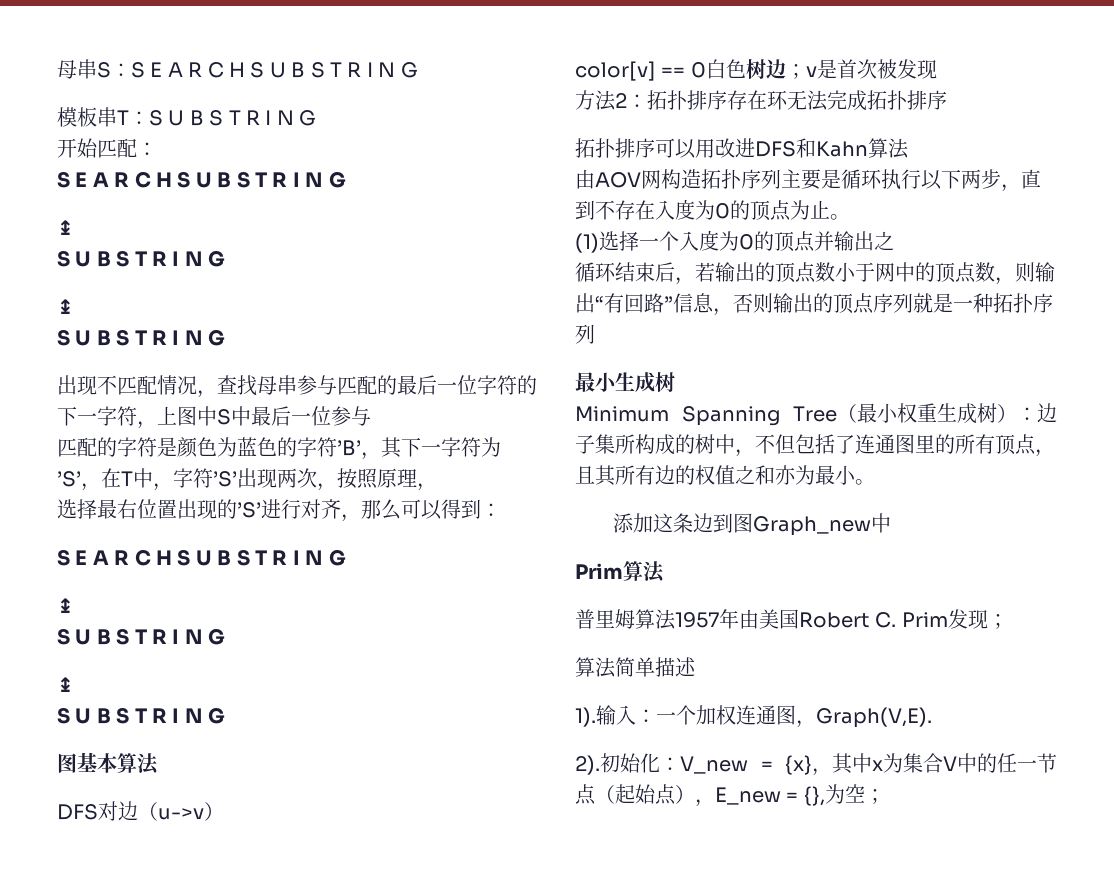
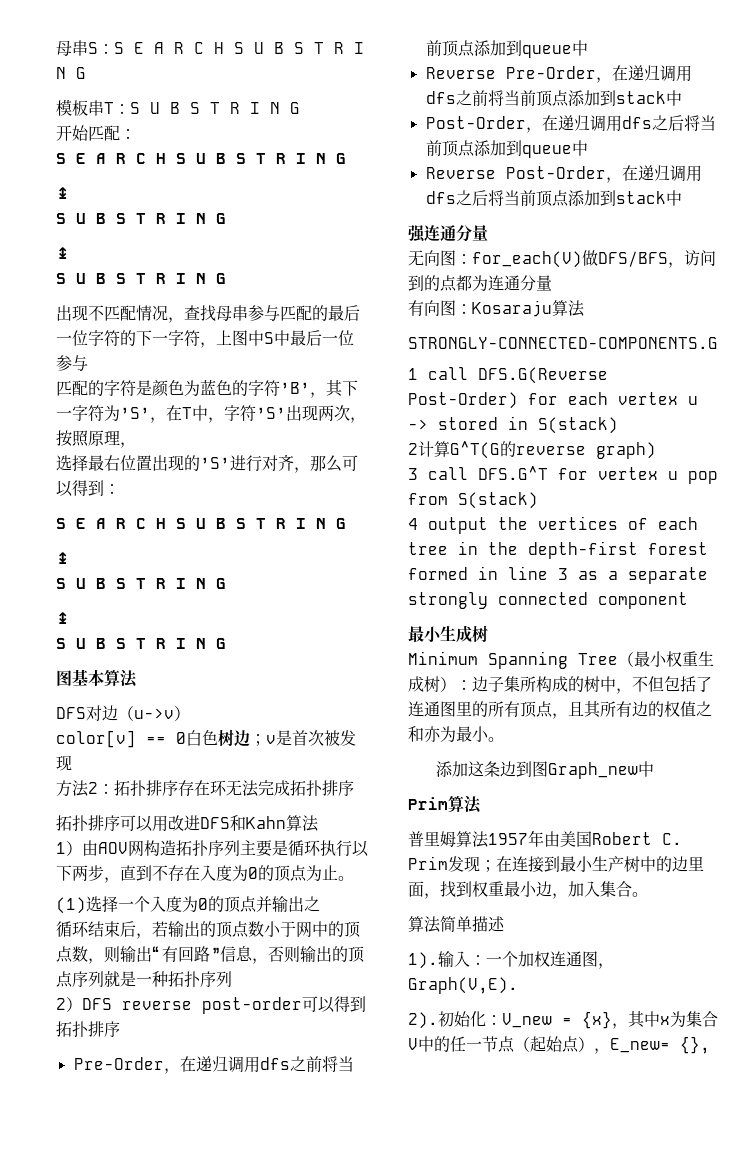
- 由AOV网构造拓扑序列主要是循环执行以下两步，直到不存在入度为0的顶点为止。
+ 1）由AOV网构造拓扑序列主要是循环执行以下两步，直到不存在入度为0的顶点为止。
+ 2）DFS reverse post-order可以得到拓扑排序
+ Pre-Order，在递归调用dfs之前将当前顶点添加到queue中
+ Reverse Pre-Order，在递归调用dfs之前将当前顶点添加到stack中
+ Post-Order，在递归调用dfs之后将当前顶点添加到queue中
+ Reverse Post-Order，在递归调用dfs之后将当前顶点添加到stack中
+ 强连通分量
+ 无向图：for_each(V)做DFS/BFS，访问到的点都为连通分量
+ 有向图：Kosaraju算法
+ STRONGLY-CONNECTED-COMPONENTS.G
+ 1 call DFS.G(Reverse Post-Order) for each vertex u -> stored in S(stack)
+ 2计算G^T(G的reverse graph)
+ 3 call DFS.G^T for vertex u pop from S(stack)
+ 4 output the vertices of each tree in the depth-first forest formed in line 3 as a separate strongly connected component
- 普里姆算法1957年由美国Robert C. Prim发现；
+ 普里姆算法1957年由美国Robert C. Prim发现；在连接到最小生产树中的边里面，找到权重最小边，加入集合。
- 初始化：V_new = {x}，其中x为集合V中的任一节点（起始点），E_new = {},为空；
+ 初始化：V_new = {x}，其中x为集合V中的任一节点（起始点），E_new= {},

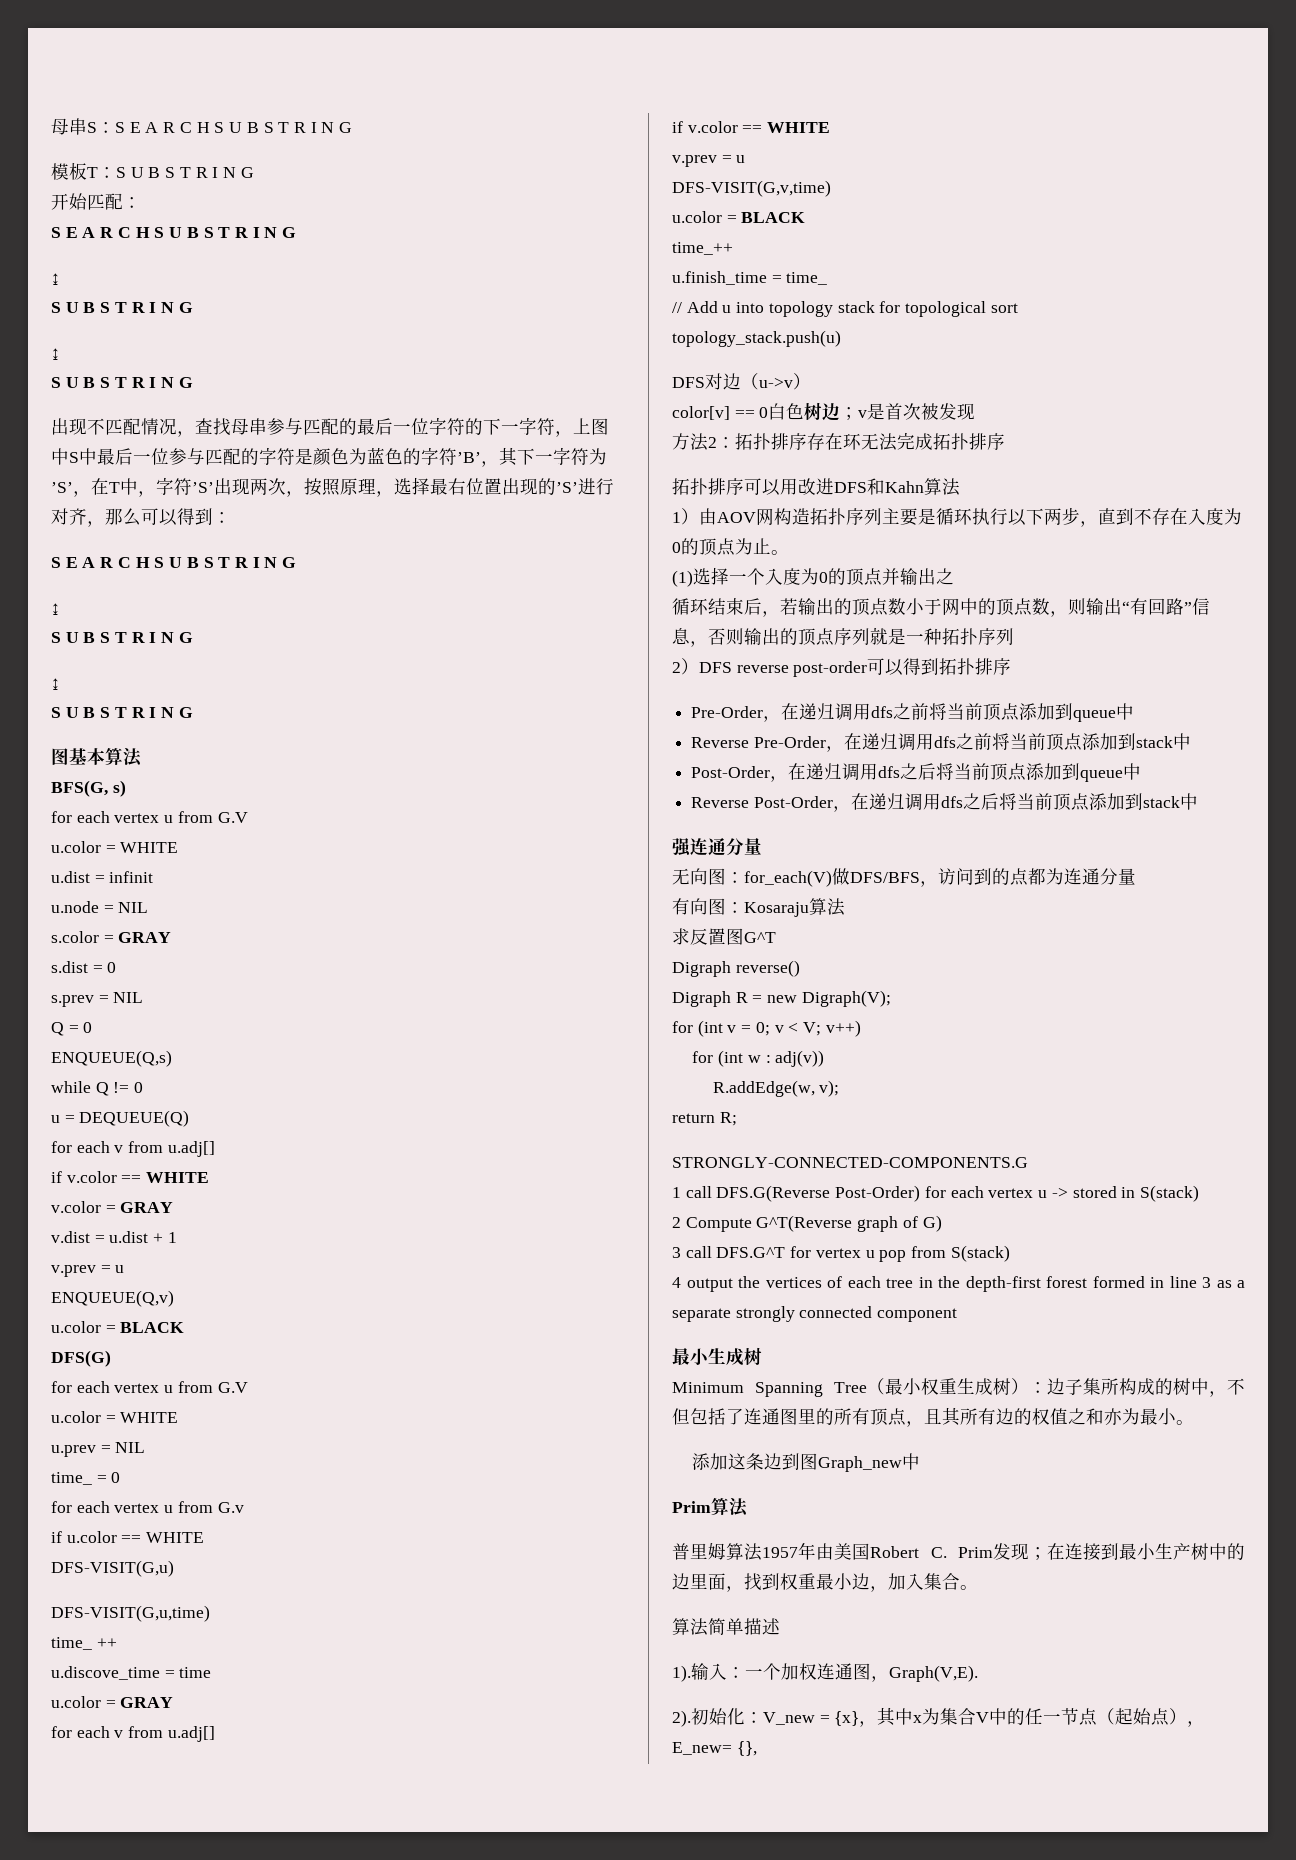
- 模板串T：S U B S T R I N G
+ 模板T：S U B S T R I N G
- 出现不匹配情况，查找母串参与匹配的最后一位字符的下一字符，上图中S中最后一位参与
- 匹配的字符是颜色为蓝色的字符’B’，其下一字符为’S’，在T中，字符’S’出现两次，按照原理，
- 选择最右位置出现的’S’进行对齐，那么可以得到：
+ 出现不匹配情况，查找母串参与匹配的最后一位字符的下一字符，上图中S中最后一位参与匹配的字符是颜色为蓝色的字符’B’，其下一字符为’S’，在T中，字符’S’出现两次，按照原理，选择最右位置出现的’S’进行对齐，那么可以得到：
+ BFS(G, s)
+ for each vertex u from G.V
+ u.color = WHITE
+ u.dist = infinit
+ u.node = NIL
+ s.color = GRAY
+ s.dist = 0
+ s.prev = NIL
+ Q = 0
+ ENQUEUE(Q,s)
+ while Q != 0
+ u = DEQUEUE(Q)
+ for each v from u.adj[]
+ if v.color == WHITE
+ v.color = GRAY
+ v.dist = u.dist + 1
+ v.prev = u
+ ENQUEUE(Q,v)
+ u.color = BLACK
+ DFS(G)
+ for each vertex u from G.V
+ u.color = WHITE
+ u.prev = NIL
+ time_ = 0
+ for each vertex u from G.v
+ if u.color == WHITE
+ DFS-VISIT(G,u)
+ DFS-VISIT(G,u,time)
+ time_ ++
+ u.discove_time = time
+ u.color = GRAY
+ for each v from u.adj[]
+ if v.color == WHITE
+ v.prev = u
+ DFS-VISIT(G,v,time)
+ u.color = BLACK
+ time_++
+ u.finish_time = time_
+ // Add u into topology stack for topological sort
+ topology_stack.push(u)
+ 求反置图G^T
+ Digraph reverse()
+ Digraph R = new Digraph(V);
+ for (int v = 0; v < V; v++)
+ for (int w : adj(v))
+ R.addEdge(w, v);
+ return R;
- 2计算G^T(G的reverse graph)
+ 2 Compute G^T(Reverse graph of G)

